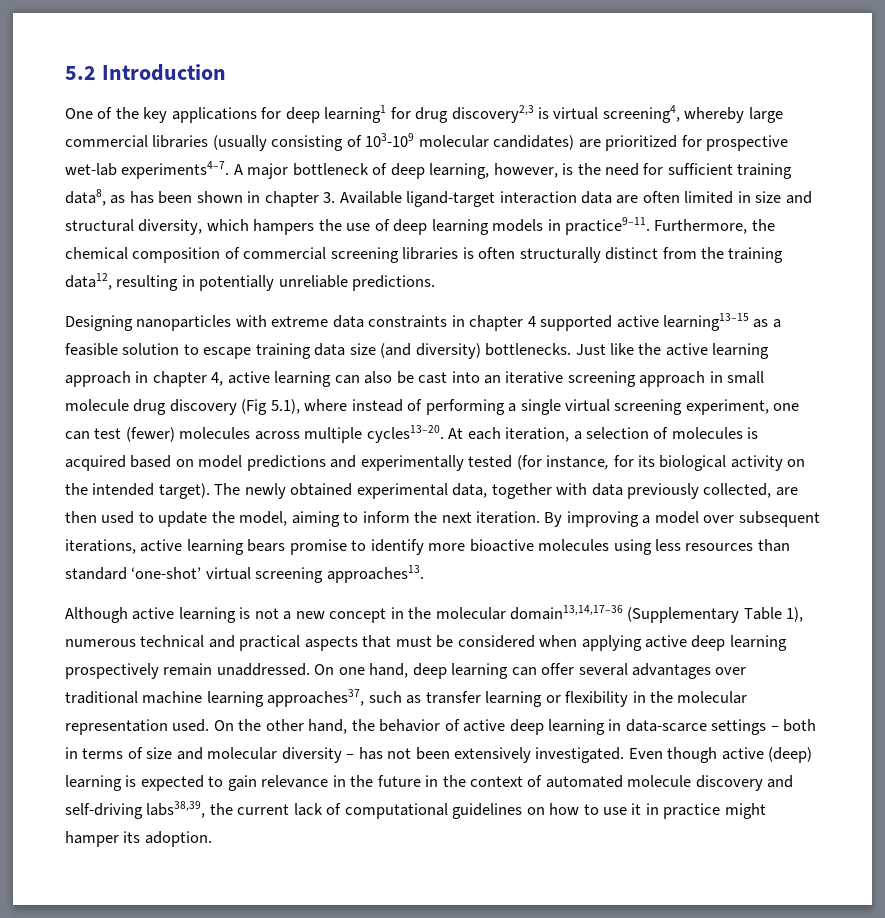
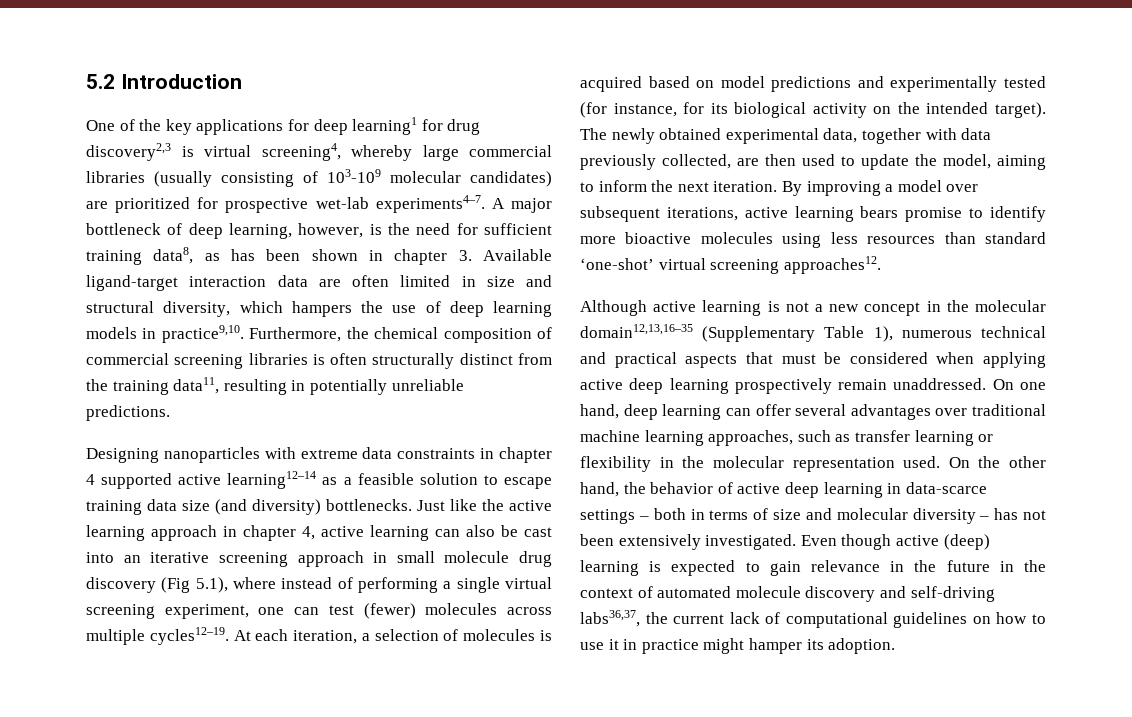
- A major bottleneck of deep learning, however, is the need for sufficient training data8, as has been shown in chapter 3. Available ligand-target interaction data are often limited in size and structural diversity, which hampers the use of deep learning models in practice9–11.
+ A major bottleneck of deep learning, however, is the need for sufficient training data8, as has been shown in chapter 3. Available ligand-target interaction data are often limited in size and structural diversity, which hampers the use of deep learning models in practice9,10.
- Furthermore, the chemical composition of commercial screening libraries is often structurally distinct from the training data12, resulting in potentially unreliable predictions.
+ Furthermore, the chemical composition of commercial screening libraries is often structurally distinct from the training data11, resulting in potentially unreliable predictions.
- Designing nanoparticles with extreme data constraints in chapter 4 supported active learning13–15 as a feasible solution to escape training data size (and diversity) bottlenecks.
+ Designing nanoparticles with extreme data constraints in chapter 4 supported active learning12–14 as a feasible solution to escape training data size (and diversity) bottlenecks.
- Just like the active learning approach in chapter 4, active learning can also be cast into an iterative screening approach in small molecule drug discovery (Fig 5.1), where instead of performing a single virtual screening experiment, one can test (fewer) molecules across multiple cycles13–20.
+ Just like the active learning approach in chapter 4, active learning can also be cast into an iterative screening approach in small molecule drug discovery (Fig 5.1), where instead of performing a single virtual screening experiment, one can test (fewer) molecules across multiple cycles12–19.
- By improving a model over subsequent iterations, active learning bears promise to identify more bioactive molecules using less resources than standard ‘one-shot’ virtual screening approaches13.
+ By improving a model over subsequent iterations, active learning bears promise to identify more bioactive molecules using less resources than standard ‘one-shot’ virtual screening approaches12.
- Although active learning is not a new concept in the molecular domain13,14,17–36 (Supplementary Table 1), numerous technical and practical aspects that must be considered when applying active deep learning prospectively remain unaddressed.
+ Although active learning is not a new concept in the molecular domain12,13,16–35 (Supplementary Table 1), numerous technical and practical aspects that must be considered when applying active deep learning prospectively remain unaddressed.
- On one hand, deep learning can offer several advantages over traditional machine learning approaches37, such as transfer learning or flexibility in the molecular representation used.
+ On one hand, deep learning can offer several advantages over traditional machine learning approaches, such as transfer learning or flexibility in the molecular representation used.
- Even though active (deep) learning is expected to gain relevance in the future in the context of automated molecule discovery and self-driving labs38,39, the current lack of computational guidelines on how to use it in practice might hamper its adoption.
+ Even though active (deep) learning is expected to gain relevance in the future in the context of automated molecule discovery and self-driving labs36,37, the current lack of computational guidelines on how to use it in practice might hamper its adoption.

